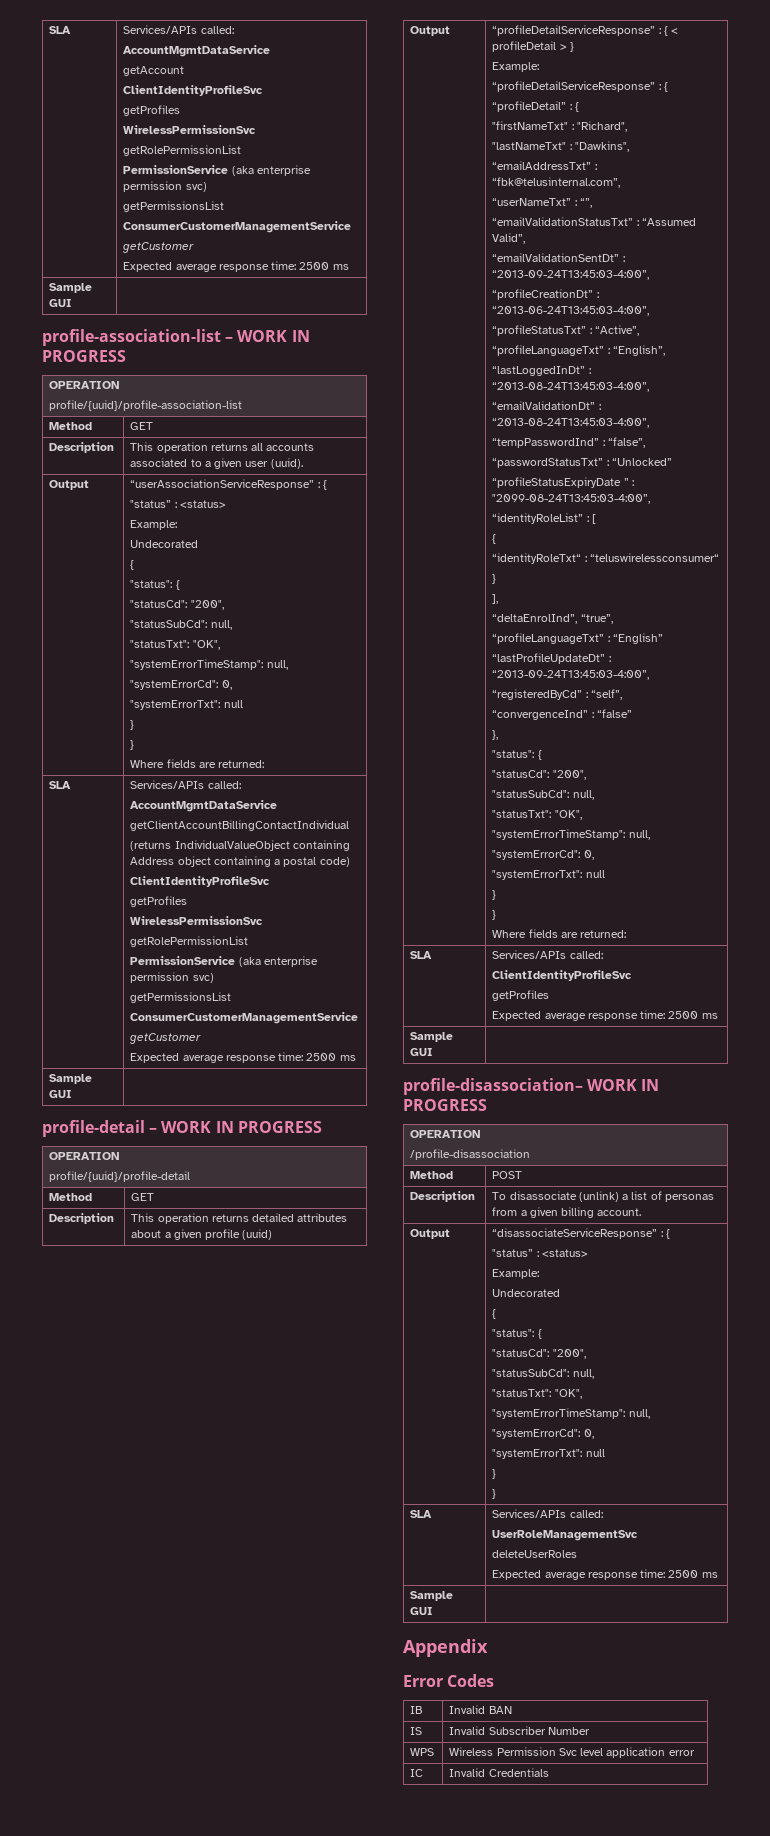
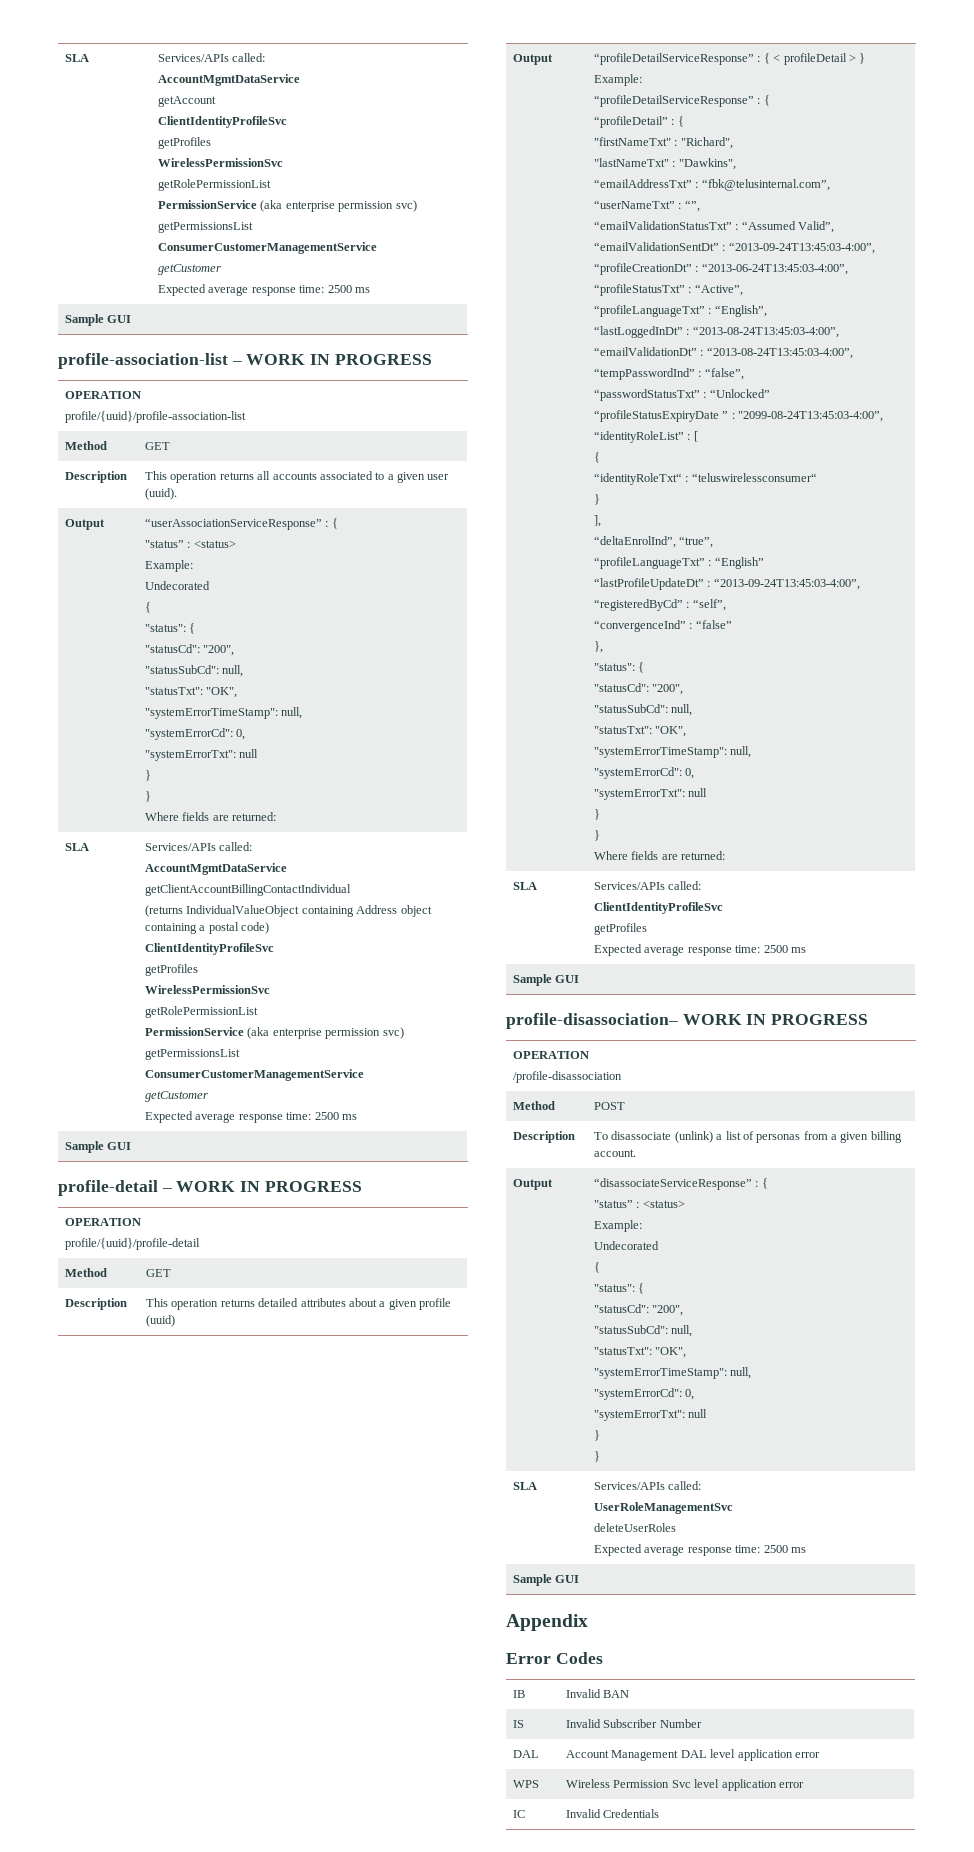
+ DAL | Account Management DAL level application error

